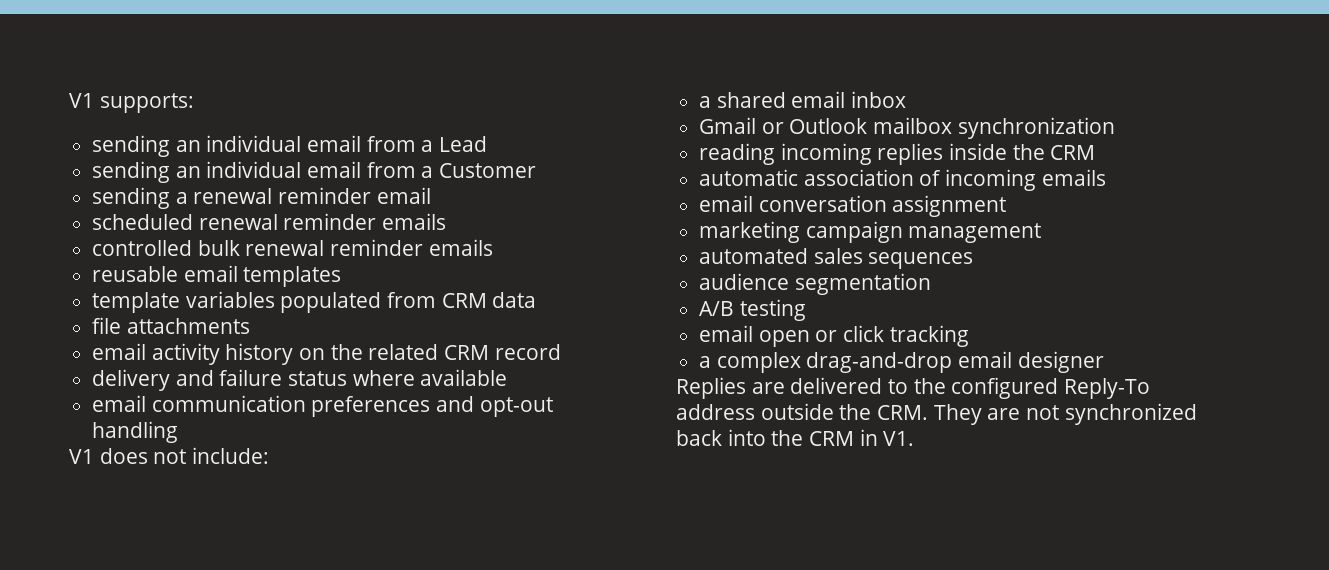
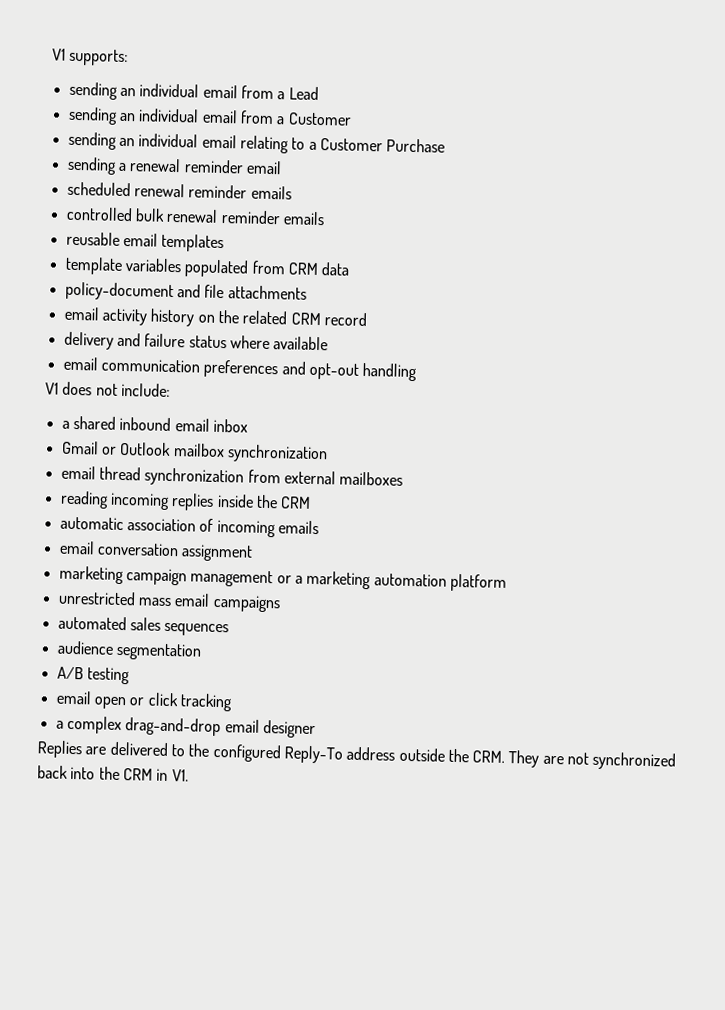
+ sending an individual email relating to a Customer Purchase
- file attachments
+ policy-document and file attachments
- a shared email inbox
+ a shared inbound email inbox
+ email thread synchronization from external mailboxes
- marketing campaign management
+ marketing campaign management or a marketing automation platform
+ unrestricted mass email campaigns

